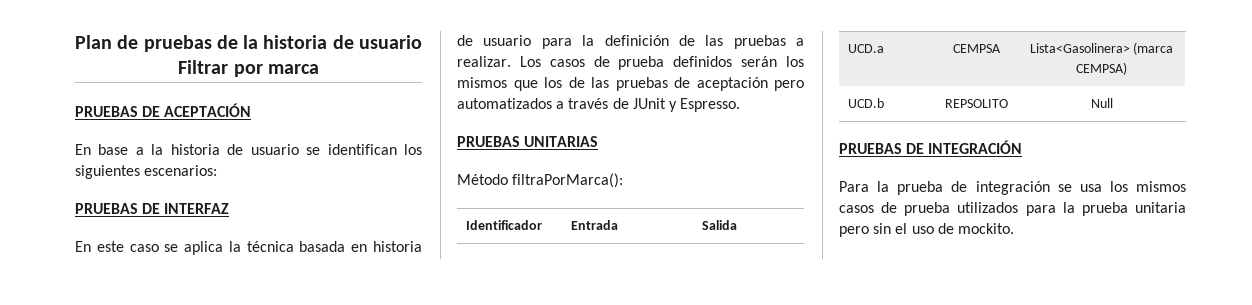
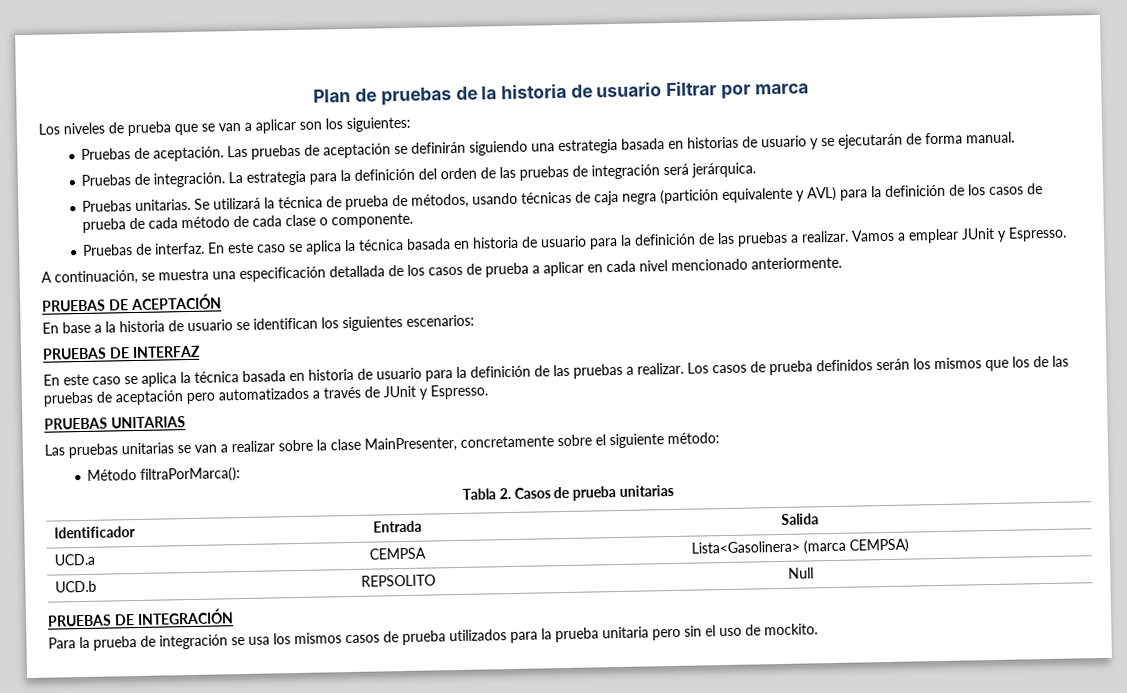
+ Los niveles de prueba que se van a aplicar son los siguientes:
+ Pruebas de aceptación. Las pruebas de aceptación se definirán siguiendo una estrategia basada en historias de usuario y se ejecutarán de forma manual.
+ Pruebas de integración. La estrategia para la definición del orden de las pruebas de integración será jerárquica.
+ Pruebas unitarias. Se utilizará la técnica de prueba de métodos, usando técnicas de caja negra (partición equivalente y AVL) para la definición de los casos de prueba de cada método de cada clase o componente.
+ Pruebas de interfaz. En este caso se aplica la técnica basada en historia de usuario para la definición de las pruebas a realizar. Vamos a emplear JUnit y Espresso.
+ A continuación, se muestra una especificación detallada de los casos de prueba a aplicar en cada nivel mencionado anteriormente.
+ Las pruebas unitarias se van a realizar sobre la clase MainPresenter, concretamente sobre el siguiente método:
  Método filtraPorMarca():
+ Tabla 2. Casos de prueba unitarias

